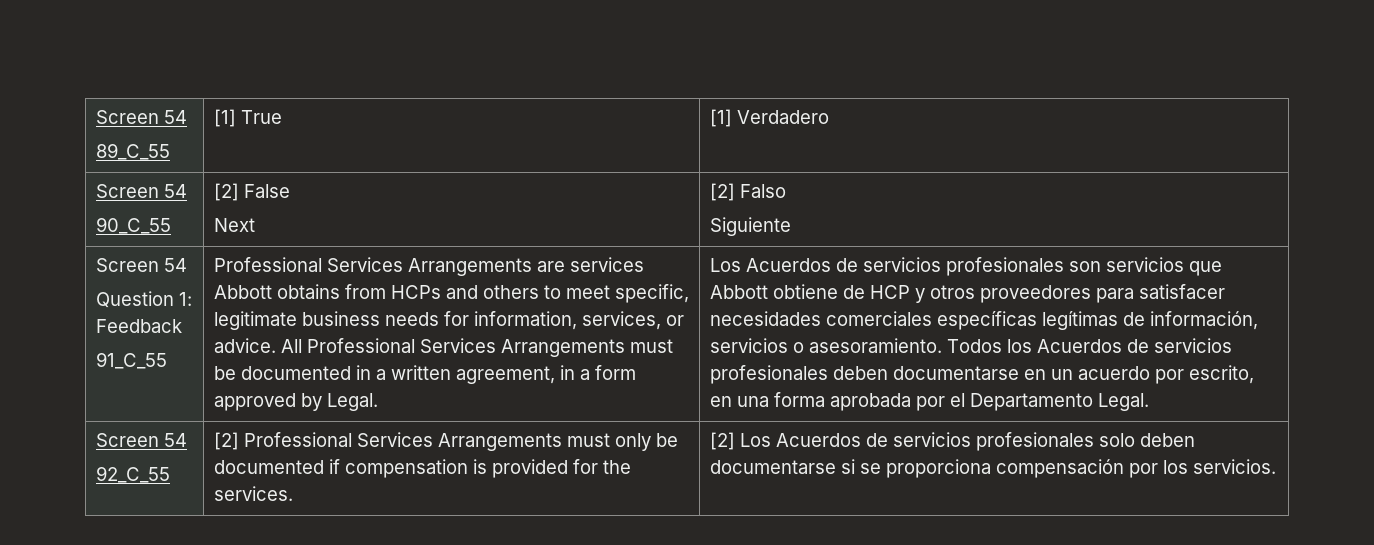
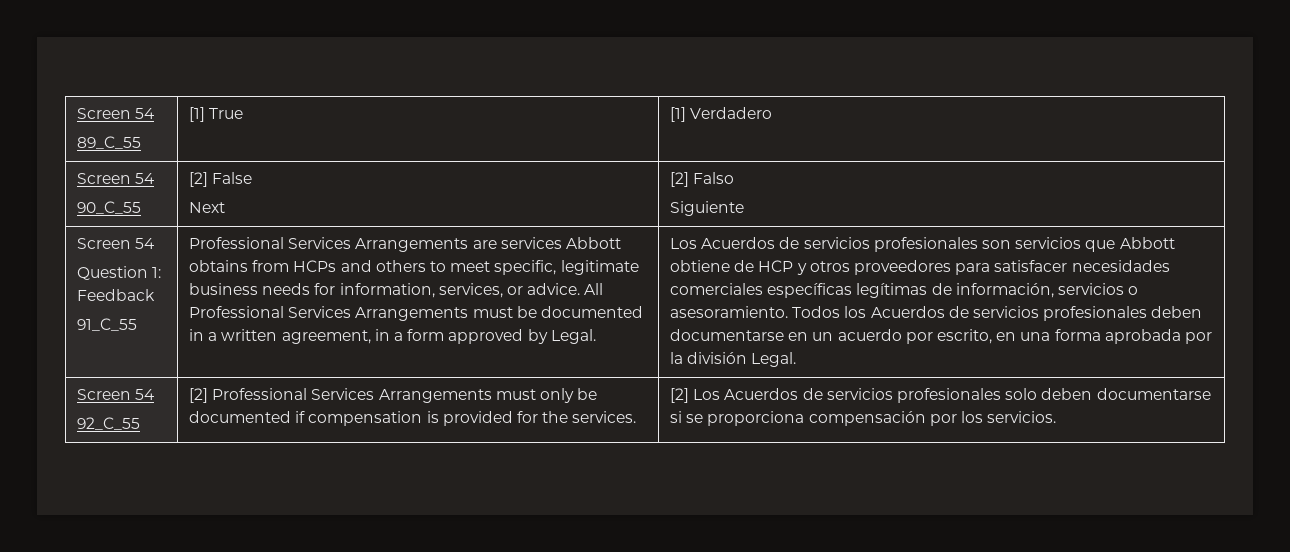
- Todos los Acuerdos de servicios profesionales deben documentarse en un acuerdo por escrito, en una forma aprobada por el Departamento Legal.
+ Todos los Acuerdos de servicios profesionales deben documentarse en un acuerdo por escrito, en una forma aprobada por la división Legal.

